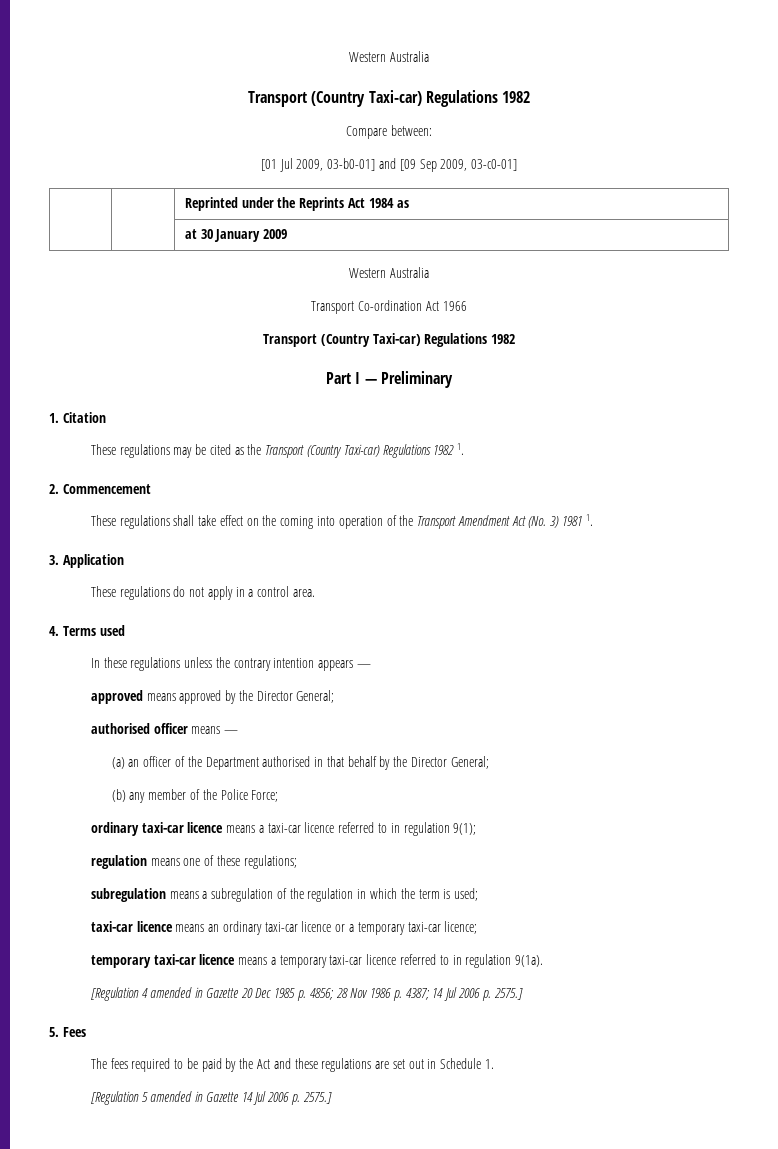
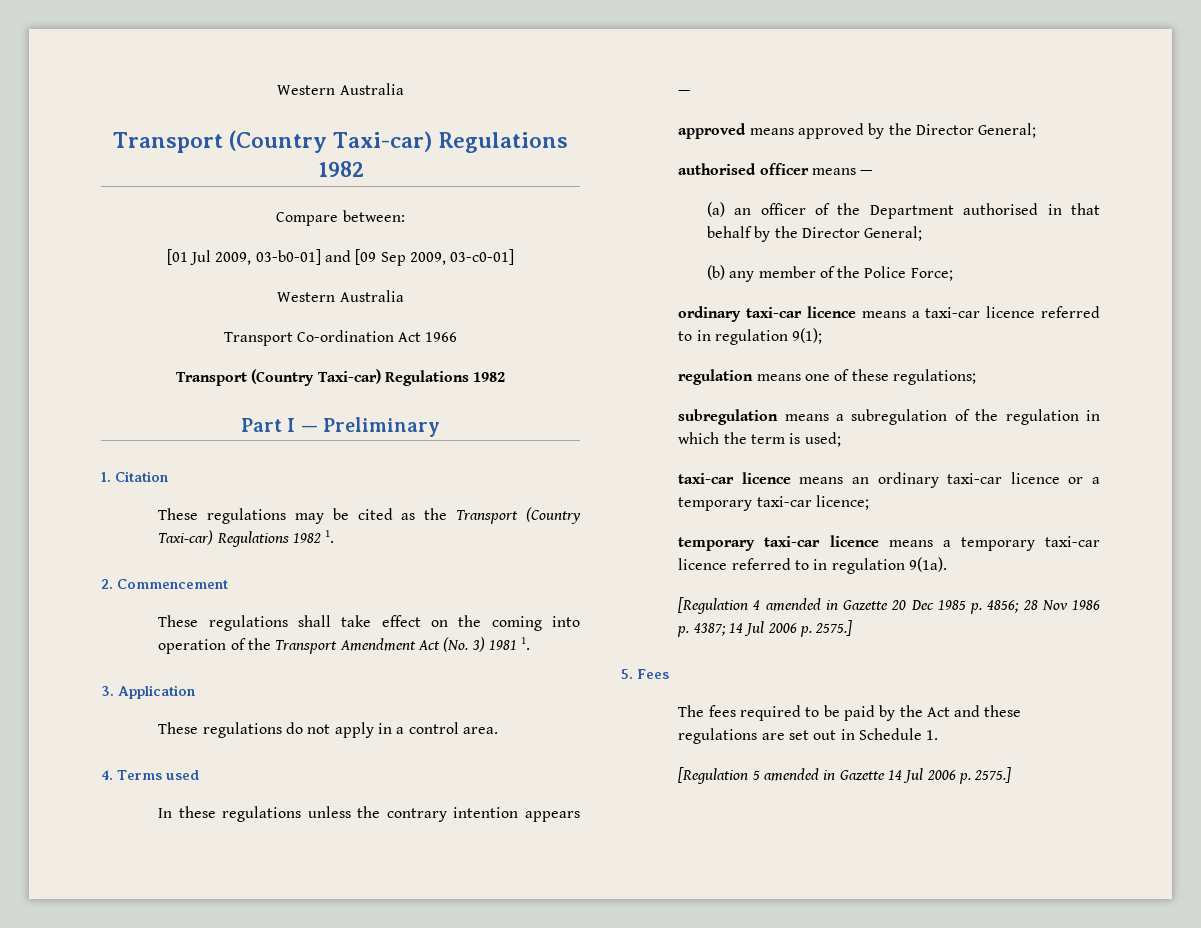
- | | Reprinted under the Reprints Act 1984 as
- | | at 30 January 2009

